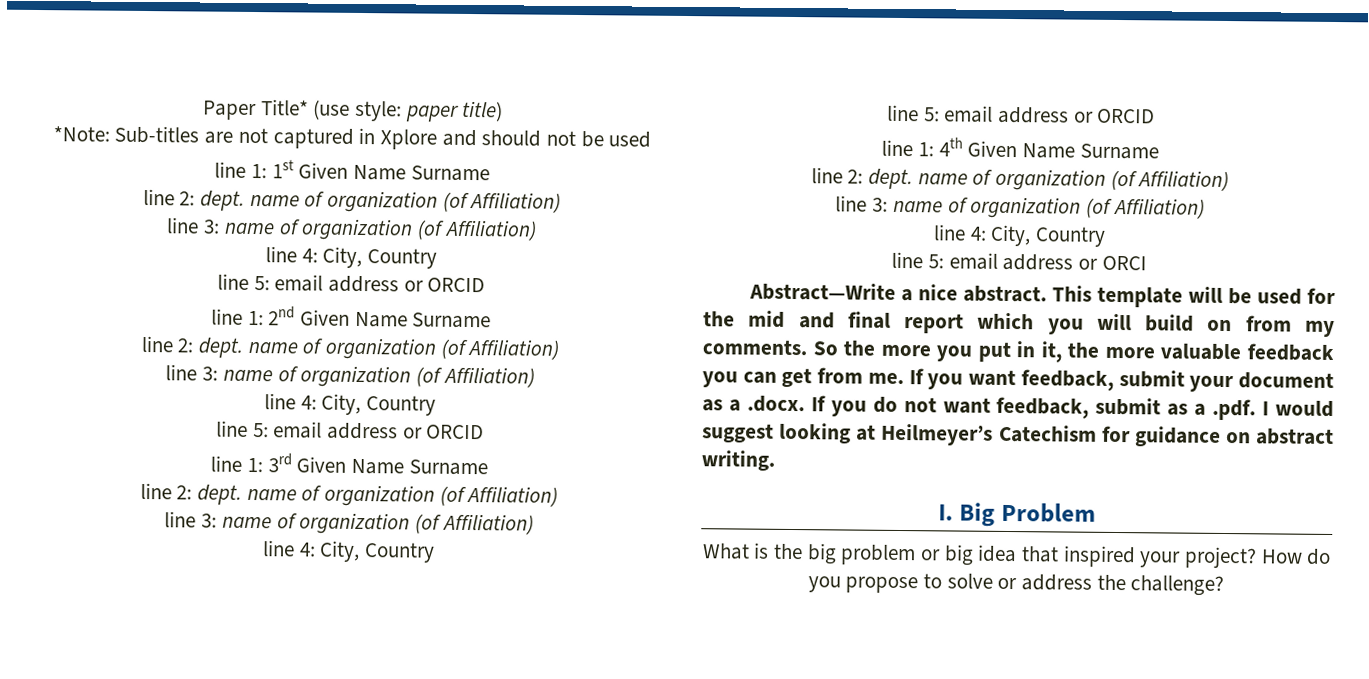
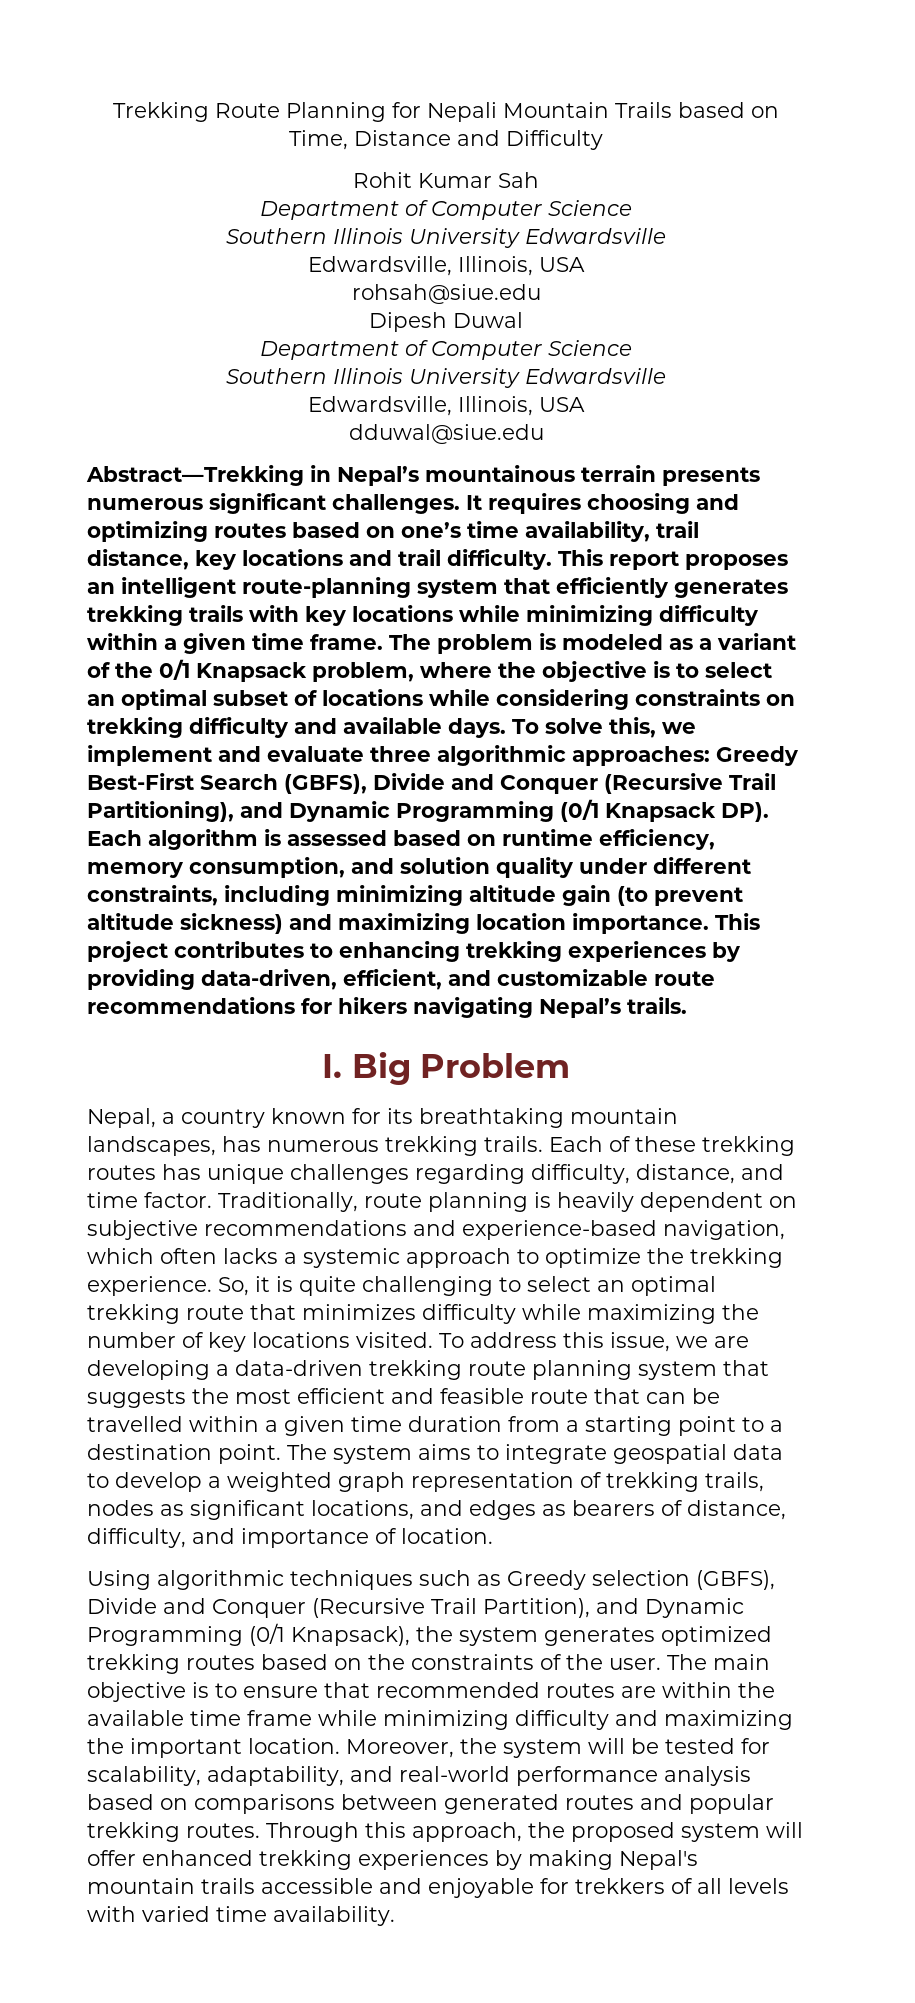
- Paper Title* (use style: paper title)
- *Note: Sub-titles are not captured in Xplore and should not be used
- line 1: 1st Given Name Surname
- line 2: dept. name of organization (of Affiliation)
- line 3: name of organization (of Affiliation)
- line 4: City, Country
- line 5: email address or ORCID
- line 1: 2nd Given Name Surname
- line 2: dept. name of organization (of Affiliation)
- line 3: name of organization (of Affiliation)
- line 4: City, Country
- line 5: email address or ORCID
- line 1: 3rd Given Name Surname
- line 2: dept. name of organization (of Affiliation)
- line 3: name of organization (of Affiliation)
- line 4: City, Country
- line 5: email address or ORCID
- line 1: 4th Given Name Surname
- line 2: dept. name of organization (of Affiliation)
- line 3: name of organization (of Affiliation)
- line 4: City, Country
- line 5: email address or ORCI
- Abstract—Write a nice abstract. This template will be used for the mid and final report which you will build on from my comments. So the more you put in it, the more valuable feedback you can get from me. If you want feedback, submit your document as a .docx. If you do not want feedback, submit as a .pdf. I would suggest looking at Heilmeyer’s Catechism for guidance on abstract writing.
+ Trekking Route Planning for Nepali Mountain Trails based on Time, Distance and Difficulty
+ Rohit Kumar Sah
+ Department of Computer Science
+ Southern Illinois University Edwardsville
+ Edwardsville, Illinois, USA
+ rohsah@siue.edu
+ Dipesh Duwal
+ Department of Computer Science
+ Southern Illinois University Edwardsville
+ Edwardsville, Illinois, USA
+ dduwal@siue.edu
+ Abstract—Trekking in Nepal’s mountainous terrain presents numerous significant challenges. It requires choosing and optimizing routes based on one’s time availability, trail distance, key locations and trail difficulty. This report proposes an intelligent route-planning system that efficiently generates trekking trails with key locations while minimizing difficulty within a given time frame. The problem is modeled as a variant of the 0/1 Knapsack problem, where the objective is to select an optimal subset of locations while considering constraints on trekking difficulty and available days. To solve this, we implement and evaluate three algorithmic approaches: Greedy Best-First Search (GBFS), Divide and Conquer (Recursive Trail Partitioning), and Dynamic Programming (0/1 Knapsack DP). Each algorithm is assessed based on runtime efficiency, memory consumption, and solution quality under different constraints, including minimizing altitude gain (to prevent altitude sickness) and maximizing location importance. This project contributes to enhancing trekking experiences by providing data-driven, efficient, and customizable route recommendations for hikers navigating Nepal’s trails.
  I. Big Problem
- What is the big problem or big idea that inspired your project? How do you propose to solve or address the challenge?
+ Nepal, a country known for its breathtaking mountain landscapes, has numerous trekking trails. Each of these trekking routes has unique challenges regarding difficulty, distance, and time factor. Traditionally, route planning is heavily dependent on subjective recommendations and experience-based navigation, which often lacks a systemic approach to optimize the trekking experience. So, it is quite challenging to select an optimal trekking route that minimizes difficulty while maximizing the number of key locations visited. To address this issue, we are developing a data-driven trekking route planning system that suggests the most efficient and feasible route that can be travelled within a given time duration from a starting point to a destination point. The system aims to integrate geospatial data to develop a weighted graph representation of trekking trails, nodes as significant locations, and edges as bearers of distance, difficulty, and importance of location.
+ Using algorithmic techniques such as Greedy selection (GBFS), Divide and Conquer (Recursive Trail Partition), and Dynamic Programming (0/1 Knapsack), the system generates optimized trekking routes based on the constraints of the user. The main objective is to ensure that recommended routes are within the available time frame while minimizing difficulty and maximizing the important location. Moreover, the system will be tested for scalability, adaptability, and real-world performance analysis based on comparisons between generated routes and popular trekking routes. Through this approach, the proposed system will offer enhanced trekking experiences by making Nepal's mountain trails accessible and enjoyable for trekkers of all levels with varied time availability.

